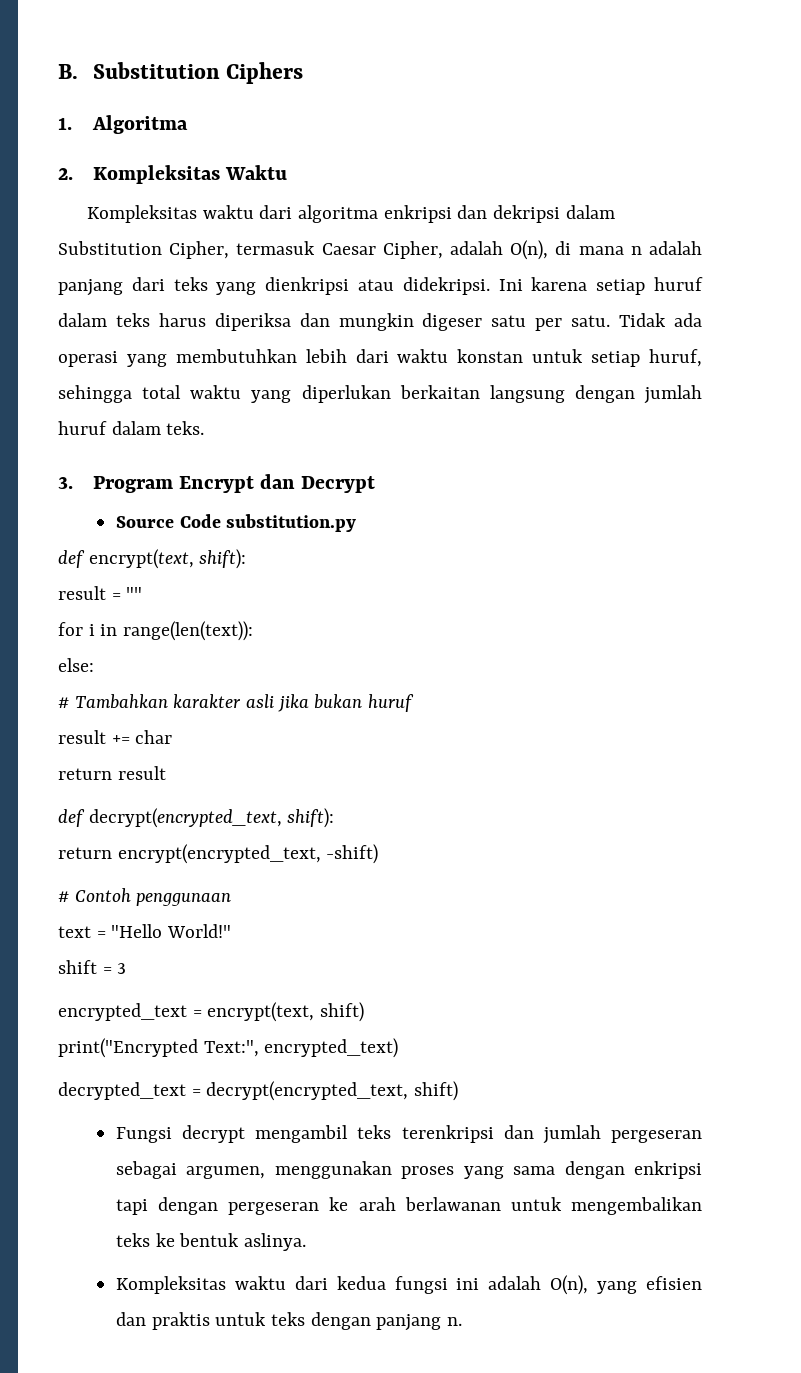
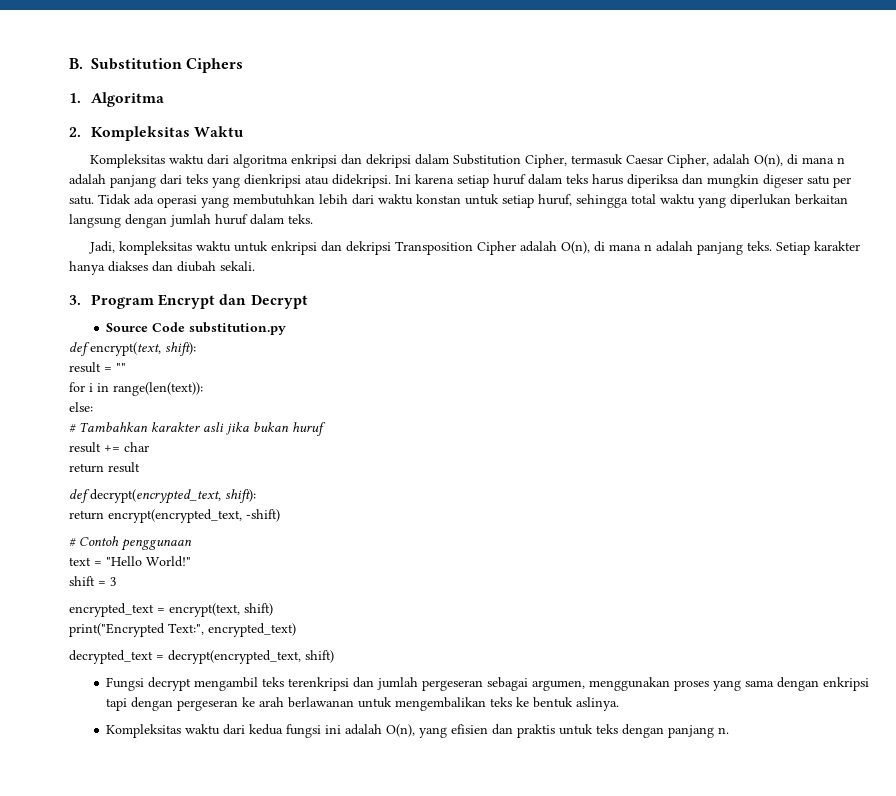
+ Jadi, kompleksitas waktu untuk enkripsi dan dekripsi Transposition Cipher adalah O(n), di mana n adalah panjang teks. Setiap karakter hanya diakses dan diubah sekali.

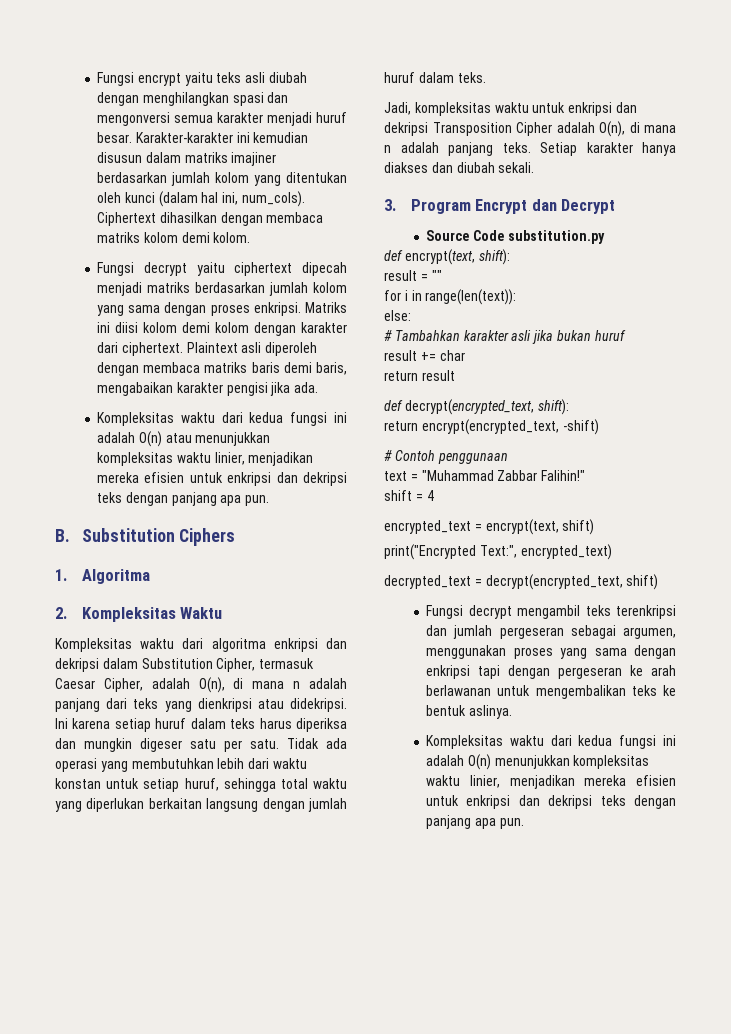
+ Fungsi encrypt yaitu teks asli diubah dengan menghilangkan spasi dan mengonversi semua karakter menjadi huruf besar. Karakter-karakter ini kemudian disusun dalam matriks imajiner berdasarkan jumlah kolom yang ditentukan oleh kunci (dalam hal ini, num_cols). Ciphertext dihasilkan dengan membaca matriks kolom demi kolom.
+ Fungsi decrypt yaitu ciphertext dipecah menjadi matriks berdasarkan jumlah kolom yang sama dengan proses enkripsi. Matriks ini diisi kolom demi kolom dengan karakter dari ciphertext. Plaintext asli diperoleh dengan membaca matriks baris demi baris, mengabaikan karakter pengisi jika ada.
+ Kompleksitas waktu dari kedua fungsi ini adalah O(n) atau menunjukkan kompleksitas waktu linier, menjadikan mereka efisien untuk enkripsi dan dekripsi teks dengan panjang apa pun.
- text = "Hello World!"
+ text = "Muhammad Zabbar Falihin!"
- shift = 3
+ shift = 4
- Kompleksitas waktu dari kedua fungsi ini adalah O(n), yang efisien dan praktis untuk teks dengan panjang n.
+ Kompleksitas waktu dari kedua fungsi ini adalah O(n) menunjukkan kompleksitas waktu linier, menjadikan mereka efisien untuk enkripsi dan dekripsi teks dengan panjang apa pun.

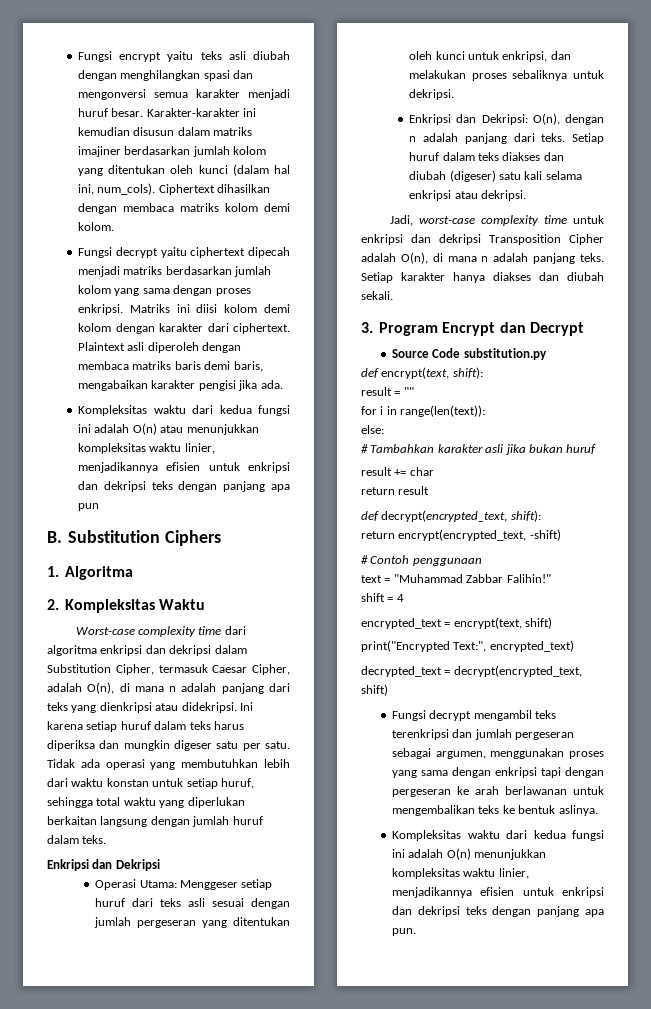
- Kompleksitas waktu dari kedua fungsi ini adalah O(n) atau menunjukkan kompleksitas waktu linier, menjadikan mereka efisien untuk enkripsi dan dekripsi teks dengan panjang apa pun.
+ Kompleksitas waktu dari kedua fungsi ini adalah O(n) atau menunjukkan kompleksitas waktu linier, menjadikannya efisien untuk enkripsi dan dekripsi teks dengan panjang apa pun
- Kompleksitas waktu dari algoritma enkripsi dan dekripsi dalam Substitution Cipher, termasuk Caesar Cipher, adalah O(n), di mana n adalah panjang dari teks yang dienkripsi atau didekripsi.
+ Worst-case complexity time dari algoritma enkripsi dan dekripsi dalam Substitution Cipher, termasuk Caesar Cipher, adalah O(n), di mana n adalah panjang dari teks yang dienkripsi atau didekripsi.
- Jadi, kompleksitas waktu untuk enkripsi dan dekripsi Transposition Cipher adalah O(n), di mana n adalah panjang teks.
+ Enkripsi dan Dekripsi
+ Operasi Utama: Menggeser setiap huruf dari teks asli sesuai dengan jumlah pergeseran yang ditentukan oleh kunci untuk enkripsi, dan melakukan proses sebaliknya untuk dekripsi.
+ Enkripsi dan Dekripsi: O(n), dengan n adalah panjang dari teks. Setiap huruf dalam teks diakses dan diubah (digeser) satu kali selama enkripsi atau dekripsi.
+ Jadi, worst-case complexity time untuk enkripsi dan dekripsi Transposition Cipher adalah O(n), di mana n adalah panjang teks.
- Kompleksitas waktu dari kedua fungsi ini adalah O(n) menunjukkan kompleksitas waktu linier, menjadikan mereka efisien untuk enkripsi dan dekripsi teks dengan panjang apa pun.
+ Kompleksitas waktu dari kedua fungsi ini adalah O(n) menunjukkan kompleksitas waktu linier, menjadikannya efisien untuk enkripsi dan dekripsi teks dengan panjang apa pun.

